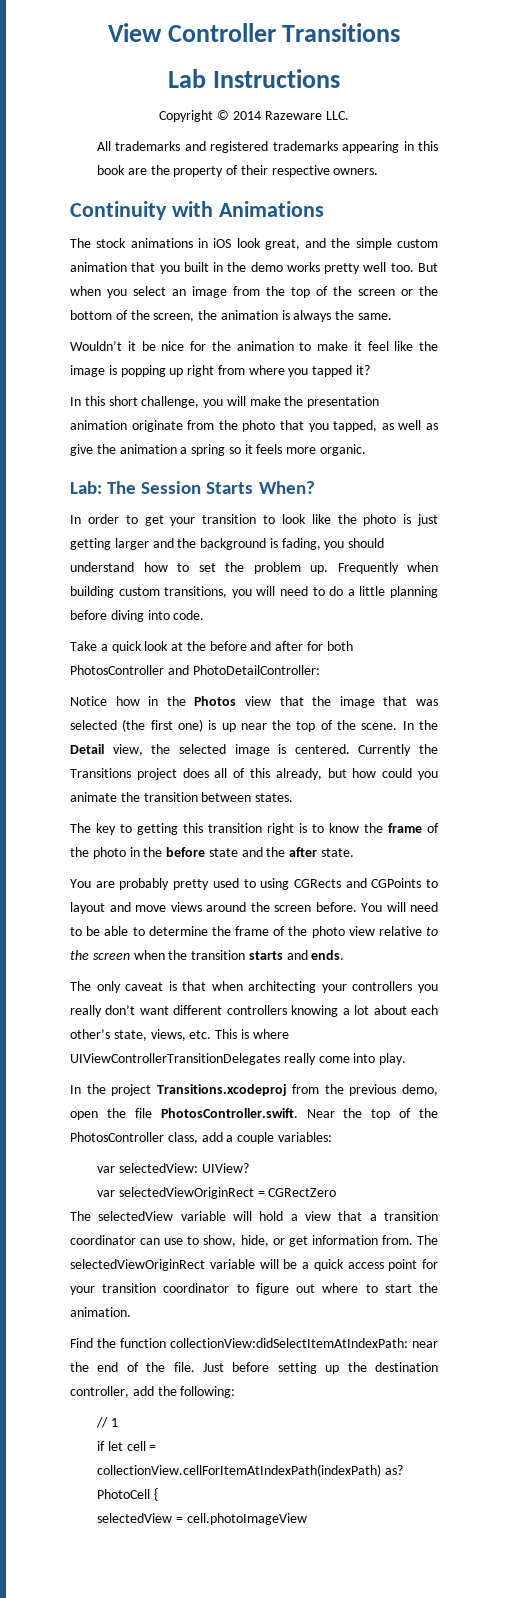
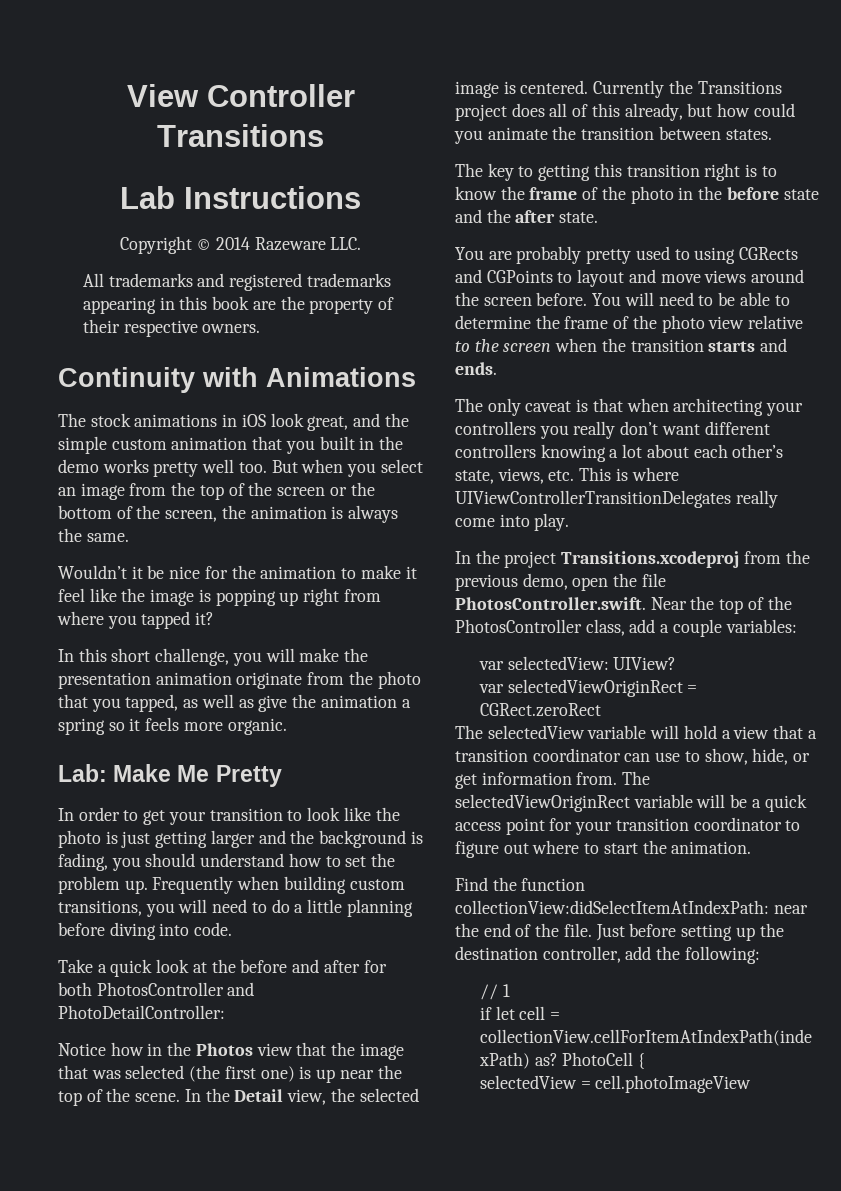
- Lab: The Session Starts When?
+ Lab: Make Me Pretty
- var selectedViewOriginRect = CGRectZero
+ var selectedViewOriginRect = CGRect.zeroRect

